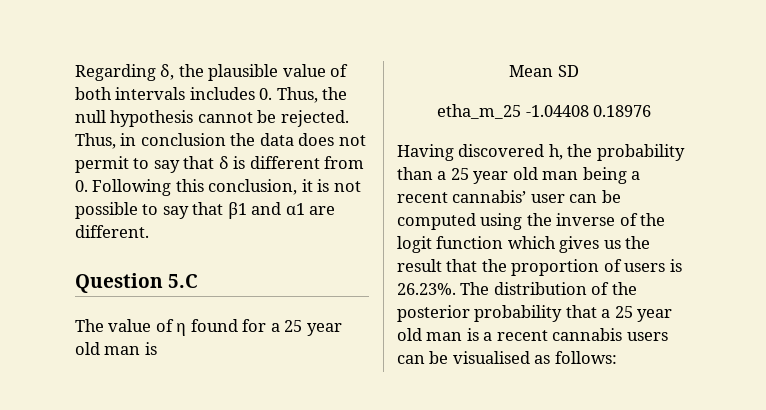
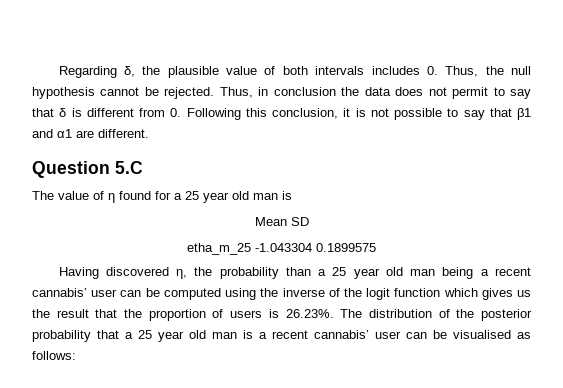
- etha_m_25 -1.04408 0.18976
+ etha_m_25 -1.043304 0.1899575
- Having discovered h, the probability than a 25 year old man being a recent cannabis’ user can be computed using the inverse of the logit function which gives us the result that the proportion of users is 26.23%. The distribution of the posterior probability that a 25 year old man is a recent cannabis users can be visualised as follows:
+ Having discovered η, the probability than a 25 year old man being a recent cannabis’ user can be computed using the inverse of the logit function which gives us the result that the proportion of users is 26.23%. The distribution of the posterior probability that a 25 year old man is a recent cannabis’ user can be visualised as follows:

